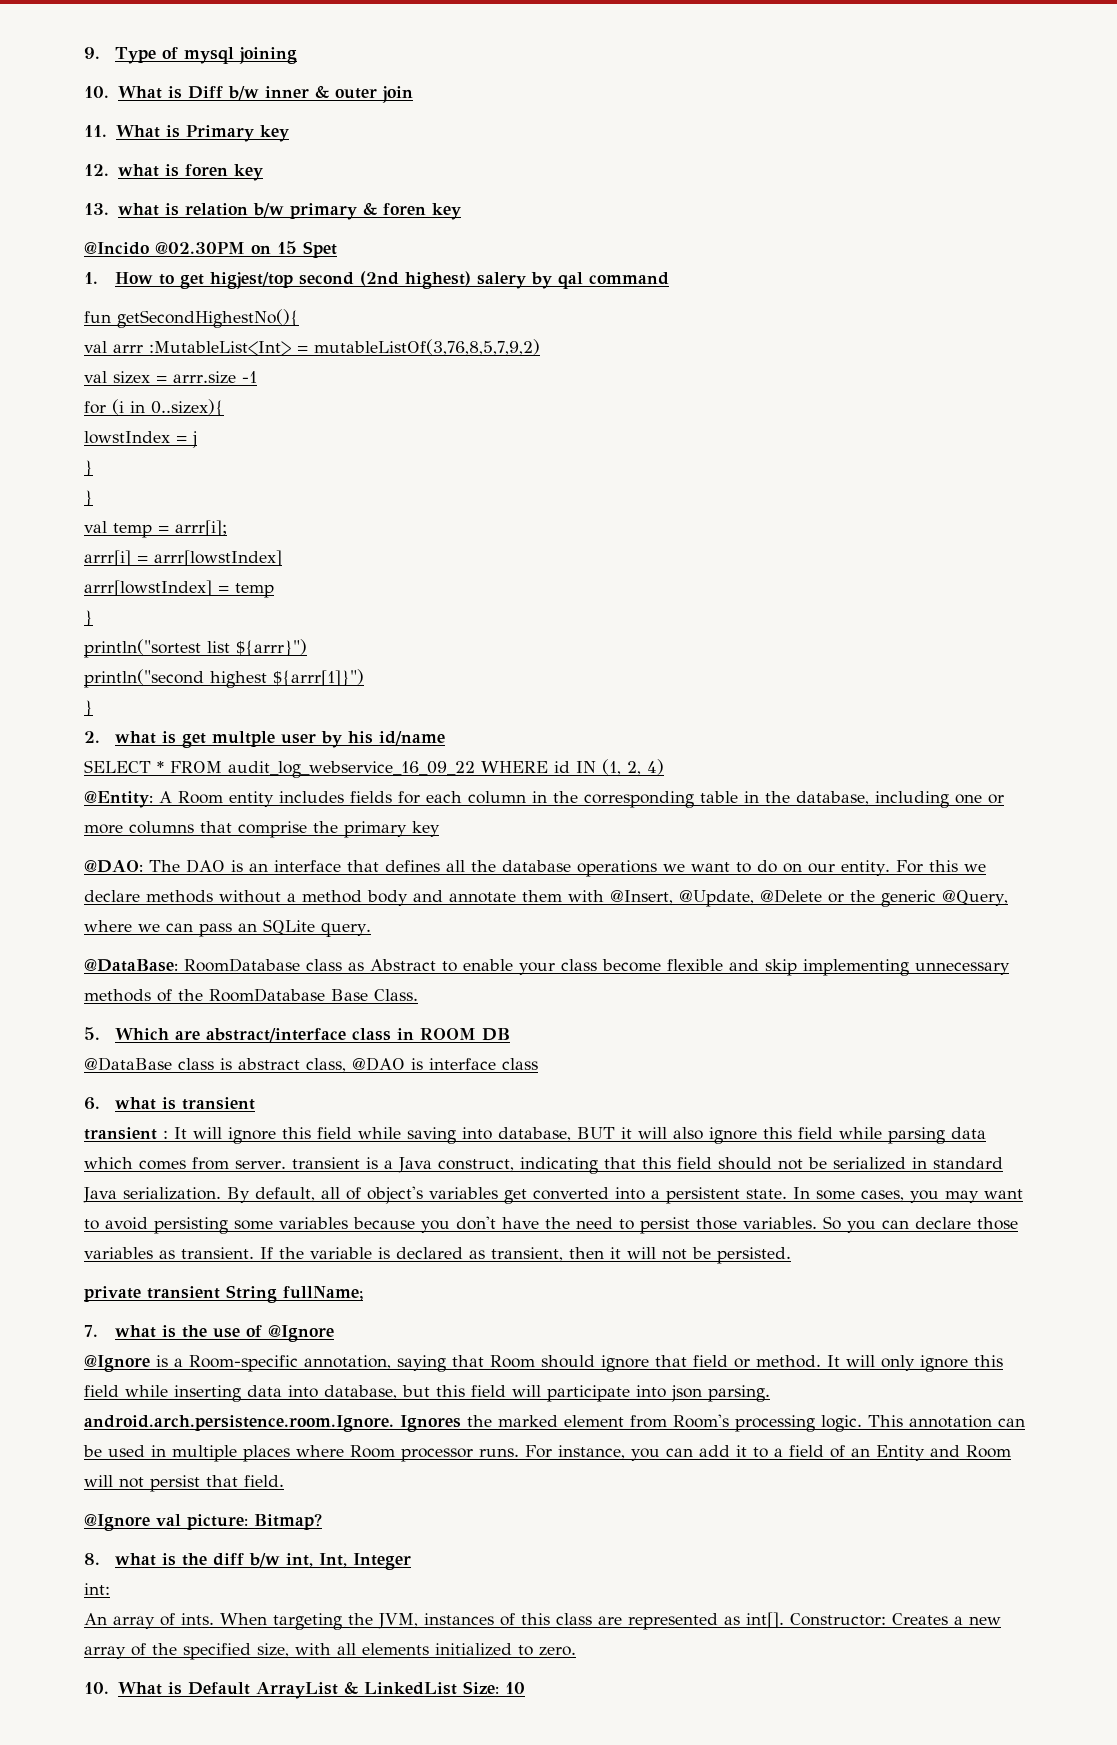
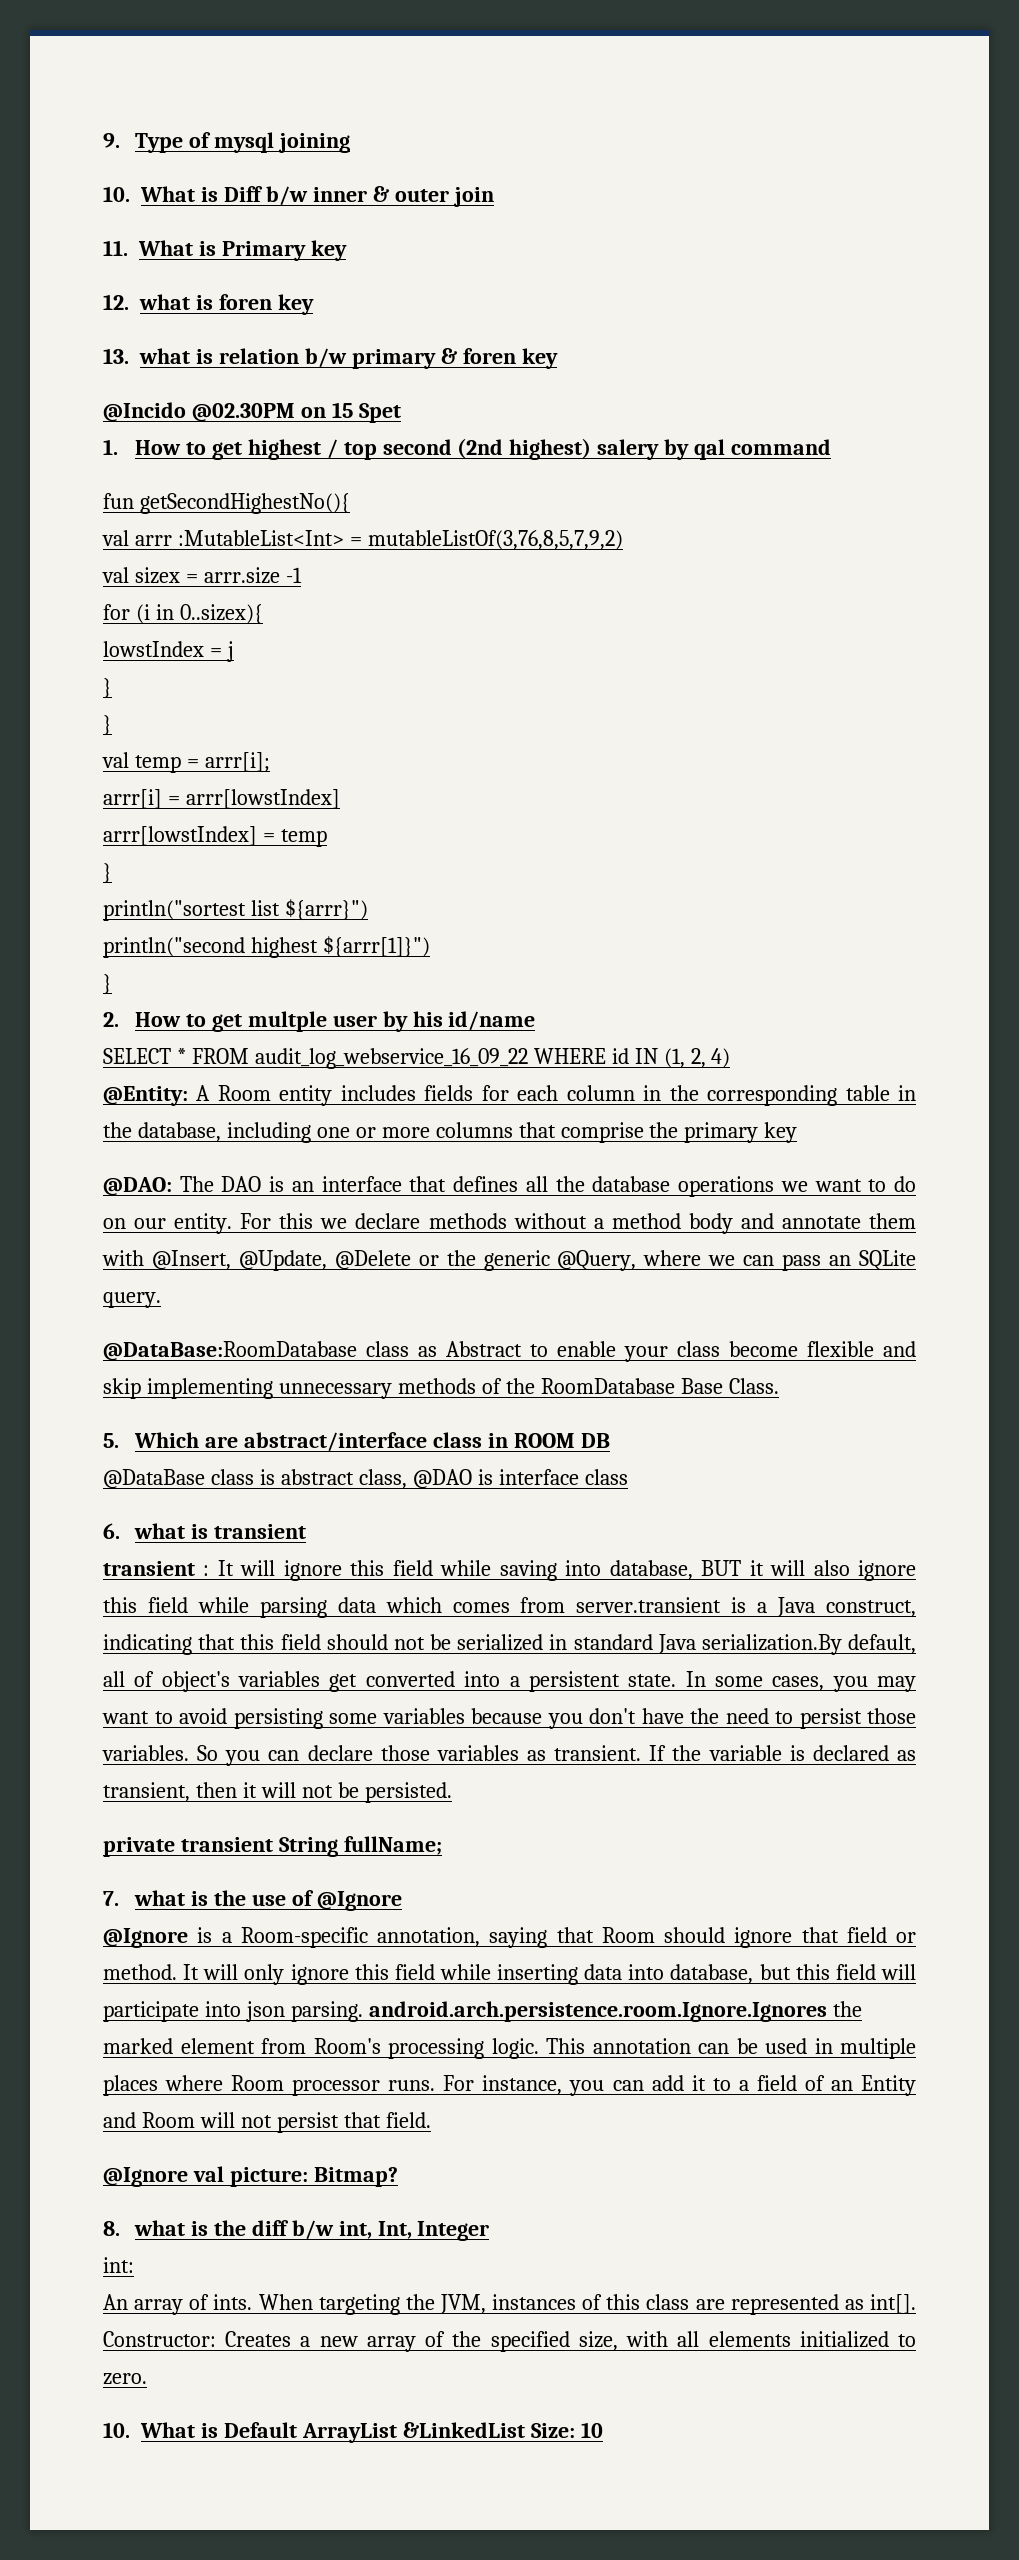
- 1. How to get higjest/top second (2nd highest) salery by qal command
+ 1. How to get highest / top second (2nd highest) salery by qal command
- 2. what is get multple user by his id/name
+ 2. How to get multple user by his id/name
- @DataBase: RoomDatabase class as Abstract to enable your class become flexible and skip implementing unnecessary methods of the RoomDatabase Base Class.
+ @DataBase:RoomDatabase class as Abstract to enable your class become flexible and skip implementing unnecessary methods of the RoomDatabase Base Class.
- transient : It will ignore this field while saving into database, BUT it will also ignore this field while parsing data which comes from server. transient is a Java construct, indicating that this field should not be serialized in standard Java serialization. By default, all of object's variables get converted into a persistent state.
+ transient : It will ignore this field while saving into database, BUT it will also ignore this field while parsing data which comes from server.transient is a Java construct, indicating that this field should not be serialized in standard Java serialization.By default, all of object's variables get converted into a persistent state.
- It will only ignore this field while inserting data into database, but this field will participate into json parsing. android.arch.persistence.room.Ignore. Ignores the marked element from Room's processing logic.
+ It will only ignore this field while inserting data into database, but this field will participate into json parsing. android.arch.persistence.room.Ignore.Ignores the marked element from Room's processing logic.
- 10. What is Default ArrayList & LinkedList Size: 10
+ 10. What is Default ArrayList &LinkedList Size: 10

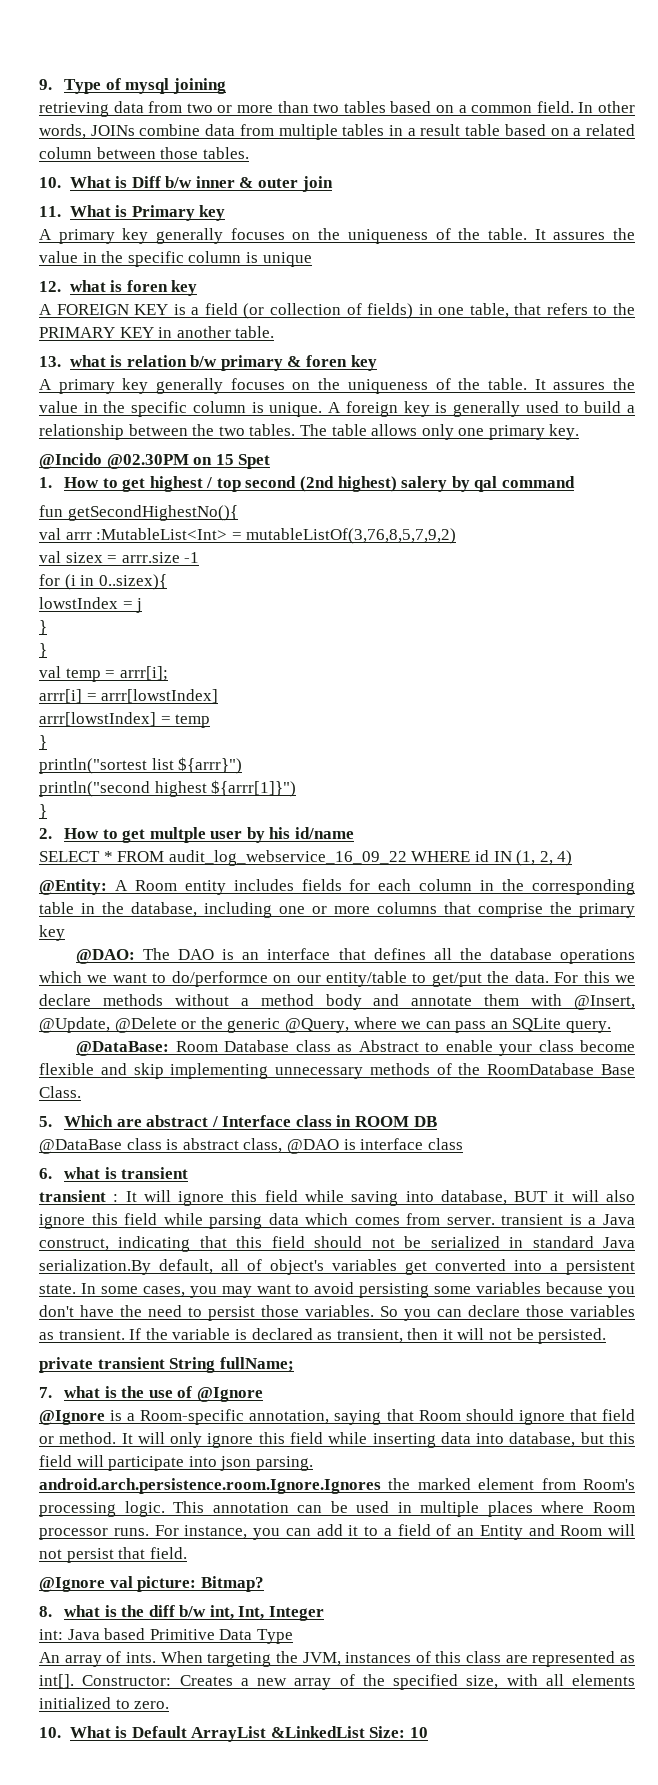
+ retrieving data from two or more than two tables based on a common field. In other words, JOINs combine data from multiple tables in a result table based on a related column between those tables.
+ A primary key generally focuses on the uniqueness of the table. It assures the value in the specific column is unique
+ A FOREIGN KEY is a field (or collection of fields) in one table, that refers to the PRIMARY KEY in another table.
+ A primary key generally focuses on the uniqueness of the table. It assures the value in the specific column is unique. A foreign key is generally used to build a relationship between the two tables. The table allows only one primary key.
- @DAO: The DAO is an interface that defines all the database operations we want to do on our entity.
+ @DAO: The DAO is an interface that defines all the database operations which we want to do/performce on our entity/table to get/put the data.
- @DataBase:RoomDatabase class as Abstract to enable your class become flexible and skip implementing unnecessary methods of the RoomDatabase Base Class.
+ @DataBase: Room Database class as Abstract to enable your class become flexible and skip implementing unnecessary methods of the RoomDatabase Base Class.
- 5. Which are abstract/interface class in ROOM DB
+ 5. Which are abstract / Interface class in ROOM DB
- transient : It will ignore this field while saving into database, BUT it will also ignore this field while parsing data which comes from server.transient is a Java construct, indicating that this field should not be serialized in standard Java serialization.By default, all of object's variables get converted into a persistent state.
+ transient : It will ignore this field while saving into database, BUT it will also ignore this field while parsing data which comes from server. transient is a Java construct, indicating that this field should not be serialized in standard Java serialization.By default, all of object's variables get converted into a persistent state.
- int:
+ int: Java based Primitive Data Type

